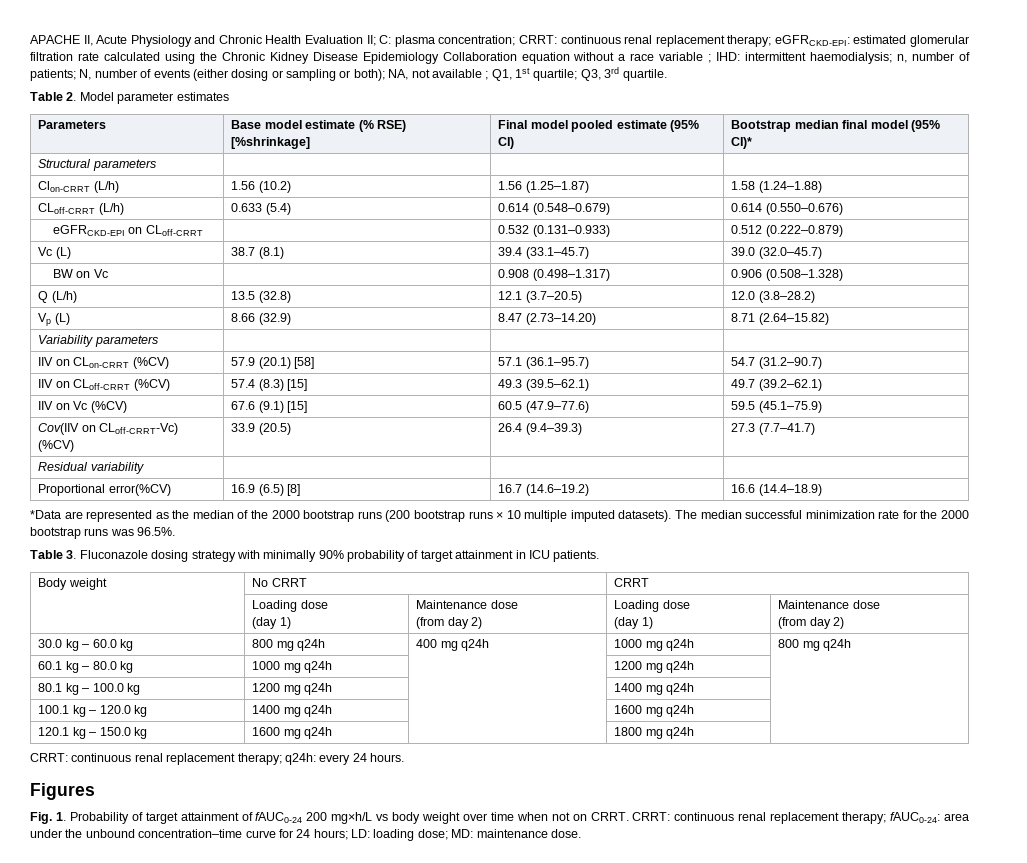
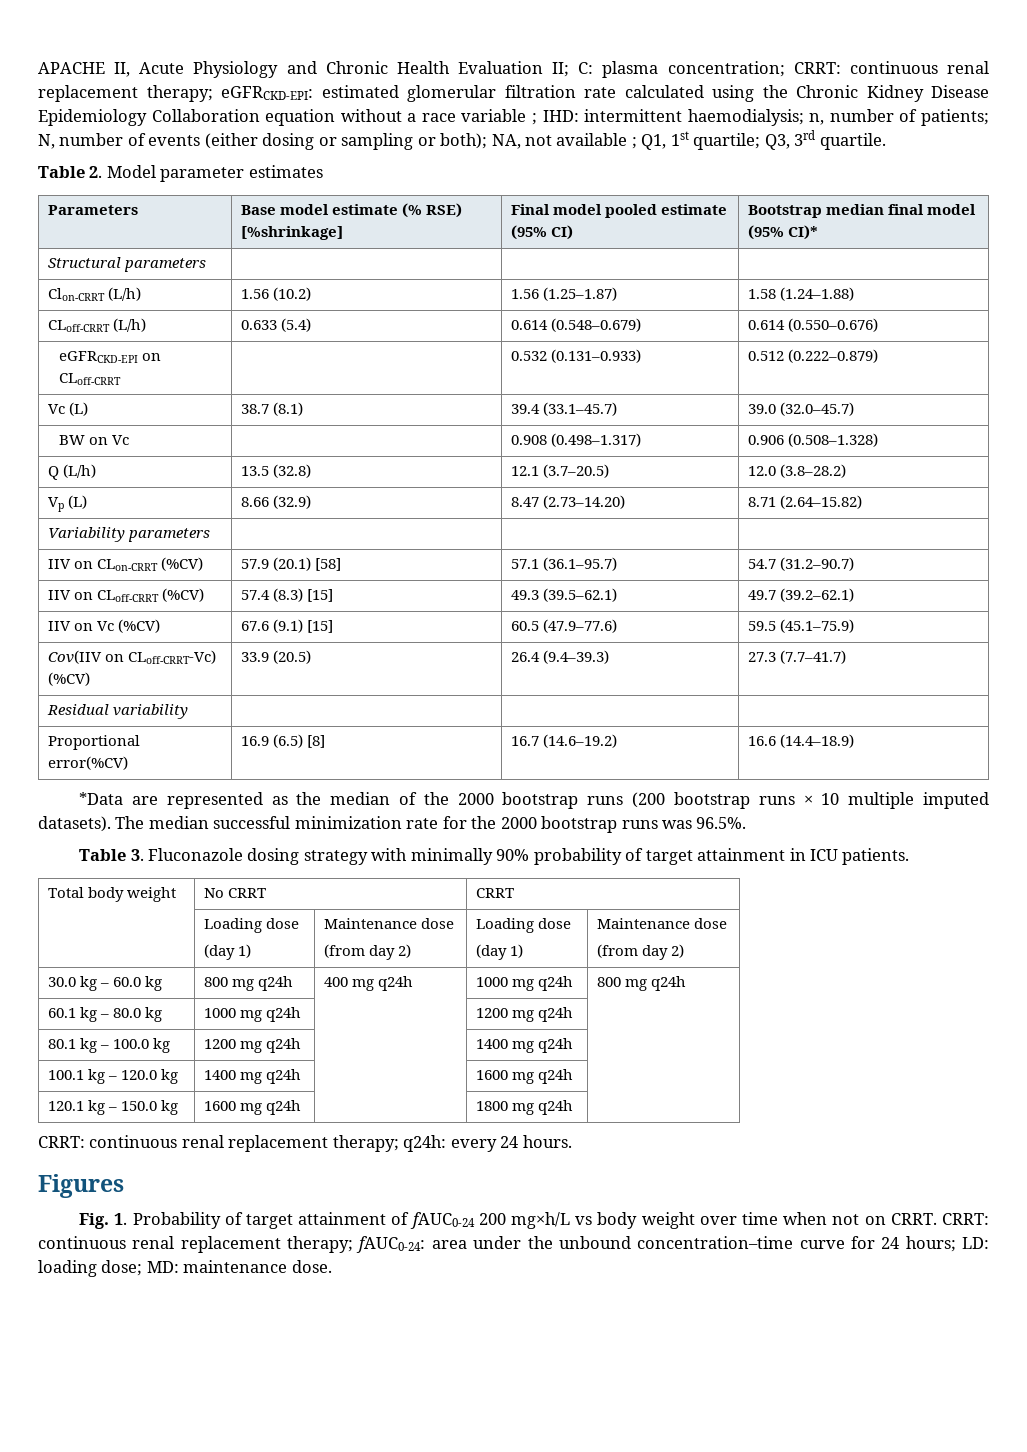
- Body weight | No CRRT | CRRT
+ Total body weight | No CRRT | CRRT

